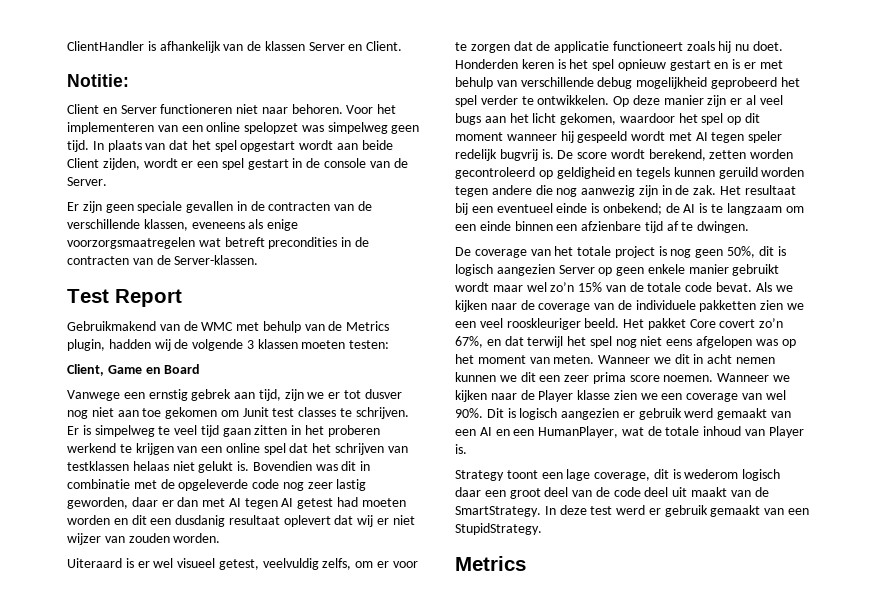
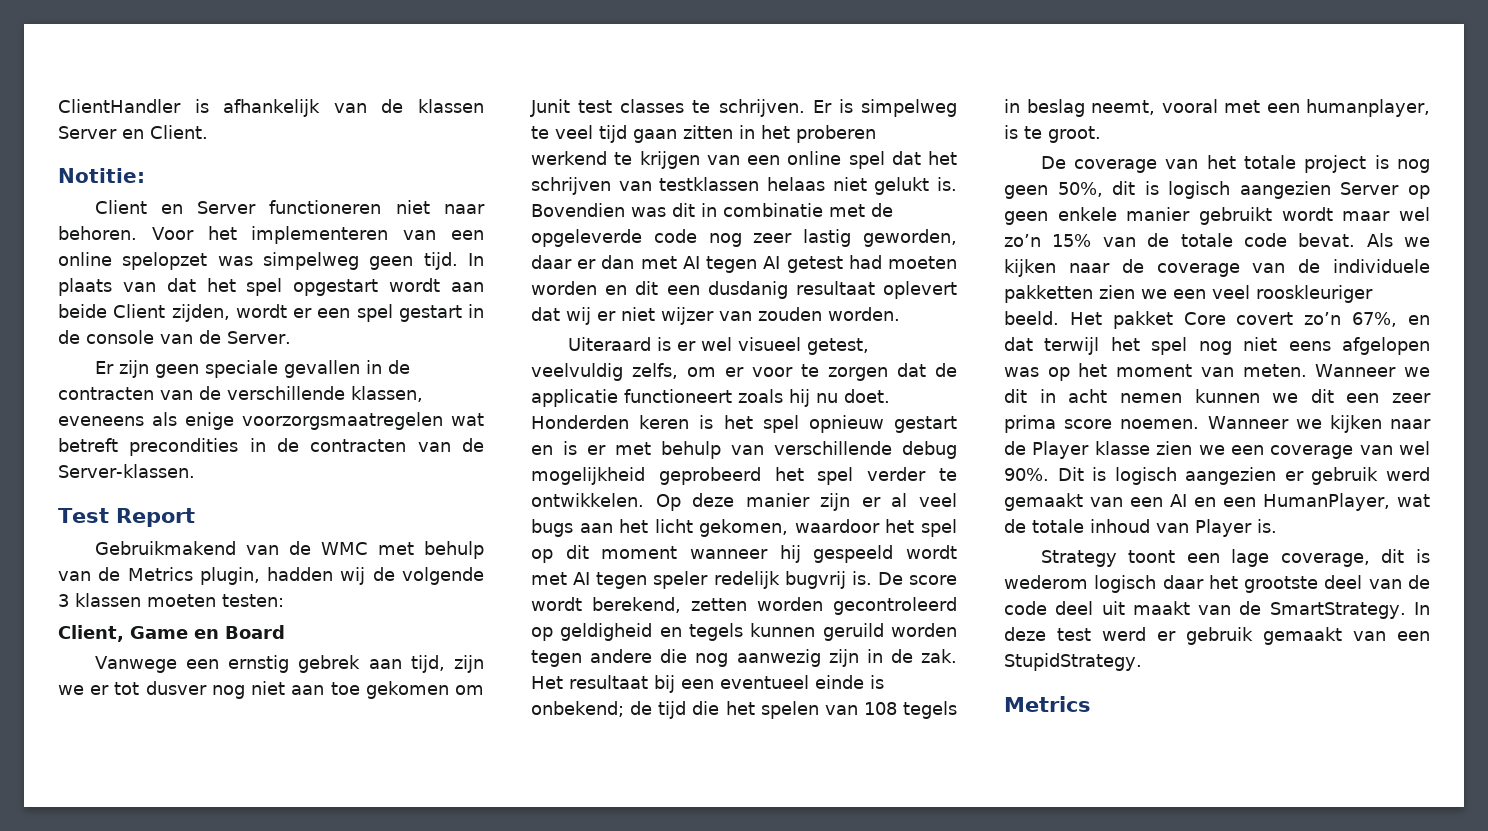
- Het resultaat bij een eventueel einde is onbekend; de AI is te langzaam om een einde binnen een afzienbare tijd af te dwingen.
+ Het resultaat bij een eventueel einde is onbekend; de tijd die het spelen van 108 tegels in beslag neemt, vooral met een humanplayer, is te groot.
- Strategy toont een lage coverage, dit is wederom logisch daar een groot deel van de code deel uit maakt van de SmartStrategy.
+ Strategy toont een lage coverage, dit is wederom logisch daar het grootste deel van de code deel uit maakt van de SmartStrategy.

